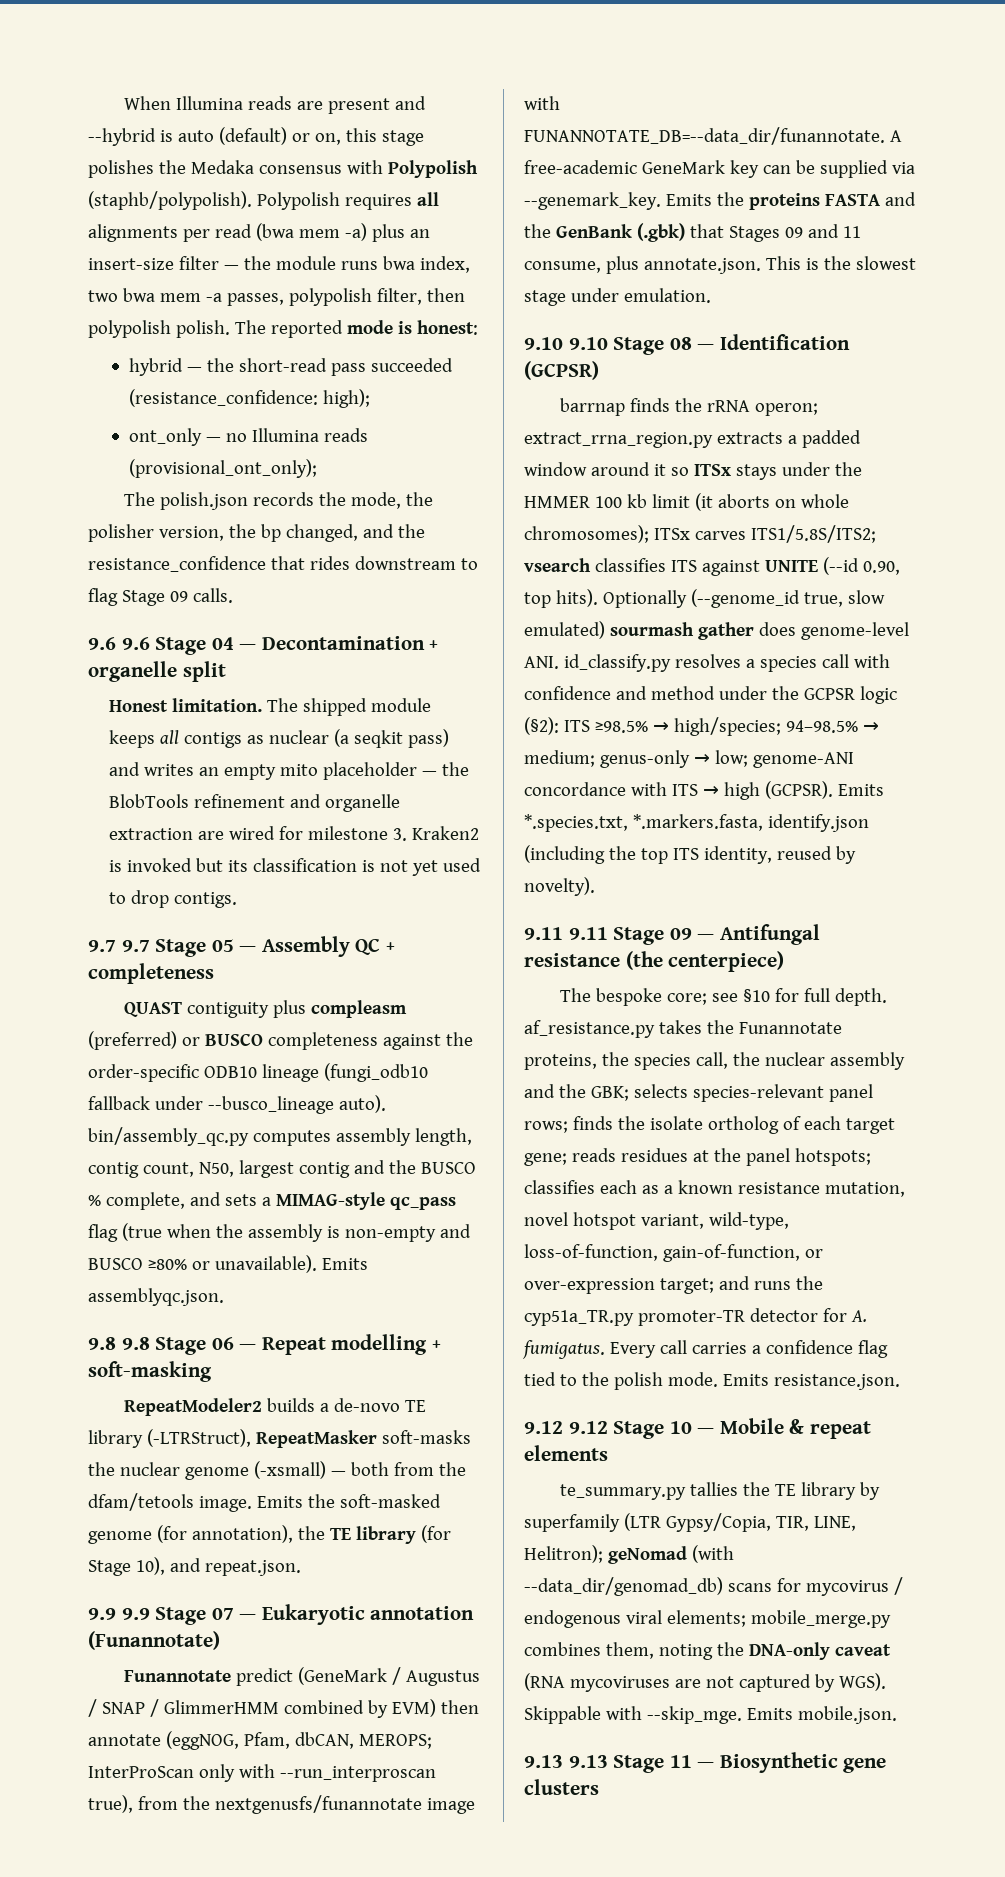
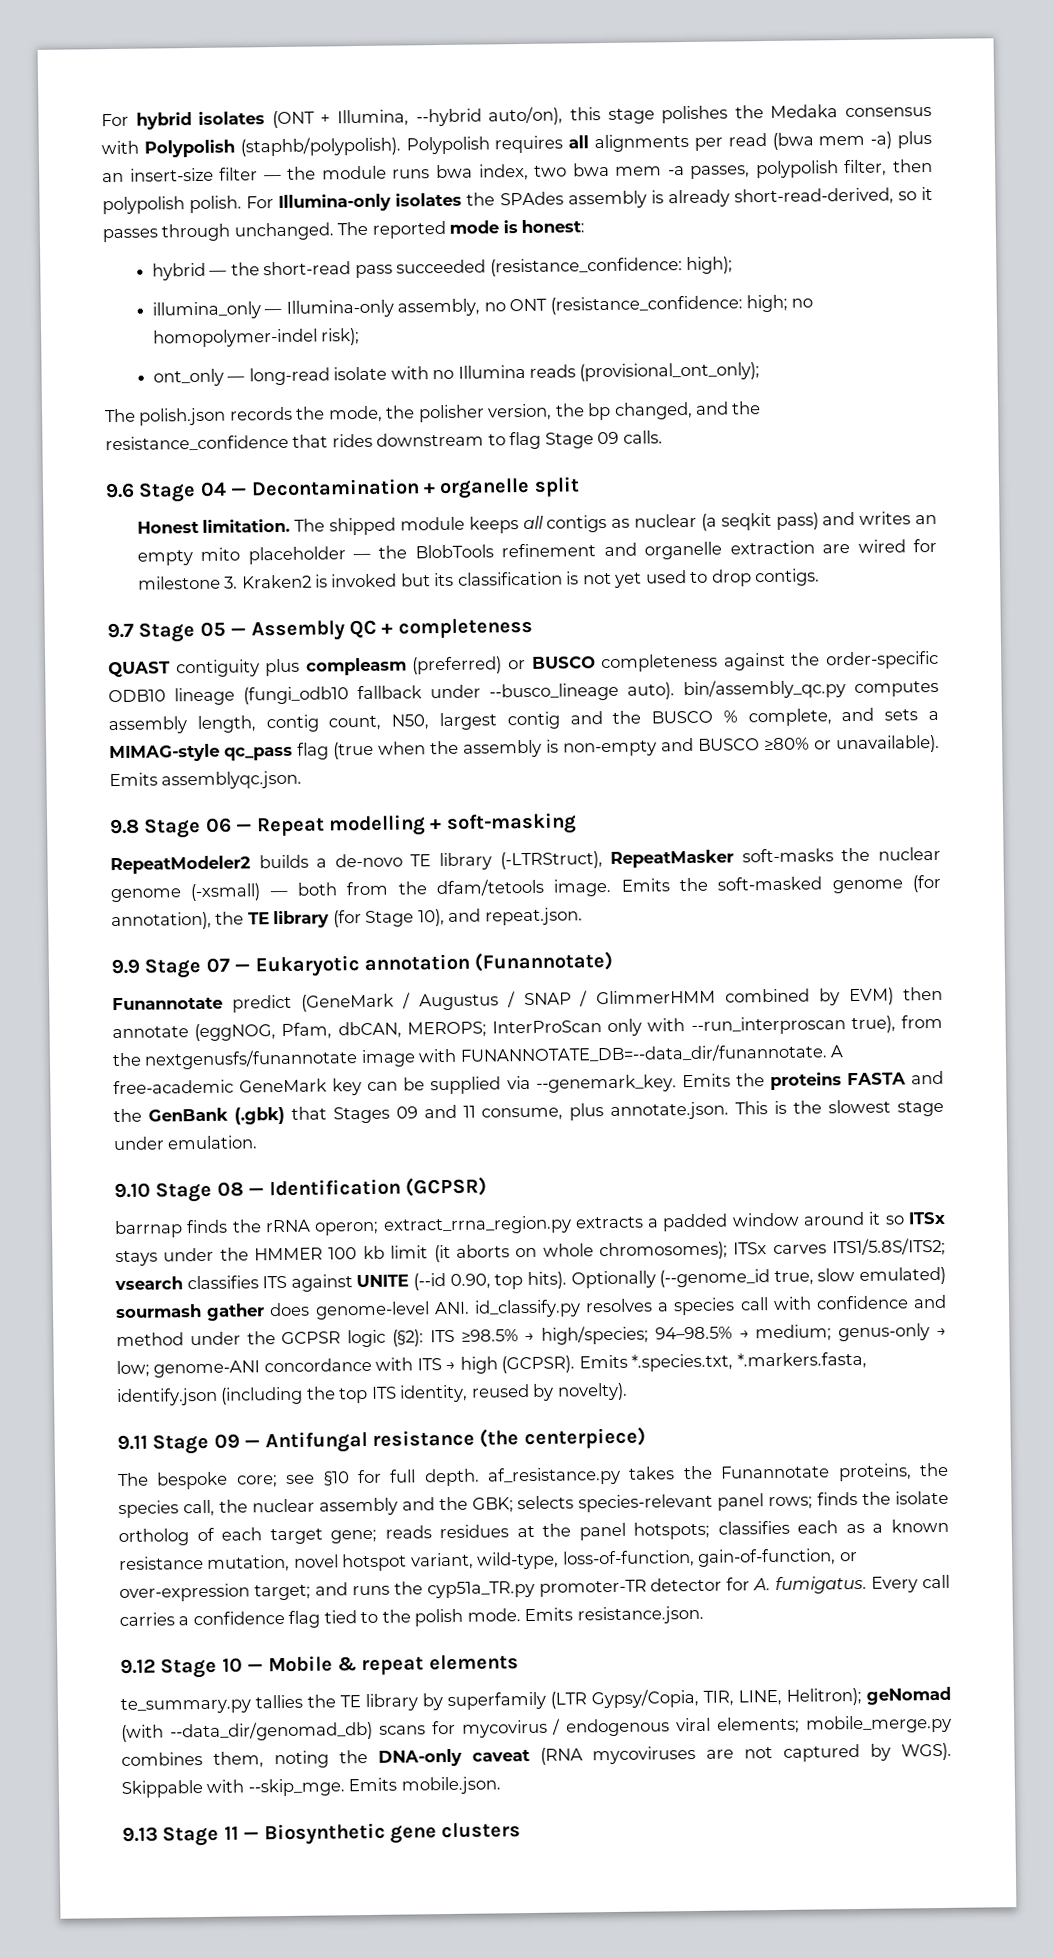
- When Illumina reads are present and --hybrid is auto (default) or on, this stage polishes the Medaka consensus with Polypolish (staphb/polypolish).
+ For hybrid isolates (ONT + Illumina, --hybrid auto/on), this stage polishes the Medaka consensus with Polypolish (staphb/polypolish).
+ For Illumina-only isolates the SPAdes assembly is already short-read-derived, so it passes through unchanged.
+ illumina_only — Illumina-only assembly, no ONT (resistance_confidence: high; no homopolymer-indel risk);
- ont_only — no Illumina reads (provisional_ont_only);
+ ont_only — long-read isolate with no Illumina reads (provisional_ont_only);
- 9.6 9.6 Stage 04 — Decontamination + organelle split
+ 9.6 Stage 04 — Decontamination + organelle split
- 9.7 9.7 Stage 05 — Assembly QC + completeness
+ 9.7 Stage 05 — Assembly QC + completeness
- 9.8 9.8 Stage 06 — Repeat modelling + soft-masking
+ 9.8 Stage 06 — Repeat modelling + soft-masking
- 9.9 9.9 Stage 07 — Eukaryotic annotation (Funannotate)
+ 9.9 Stage 07 — Eukaryotic annotation (Funannotate)
- 9.10 9.10 Stage 08 — Identification (GCPSR)
+ 9.10 Stage 08 — Identification (GCPSR)
- 9.11 9.11 Stage 09 — Antifungal resistance (the centerpiece)
+ 9.11 Stage 09 — Antifungal resistance (the centerpiece)
- 9.12 9.12 Stage 10 — Mobile & repeat elements
+ 9.12 Stage 10 — Mobile & repeat elements
- 9.13 9.13 Stage 11 — Biosynthetic gene clusters
+ 9.13 Stage 11 — Biosynthetic gene clusters

